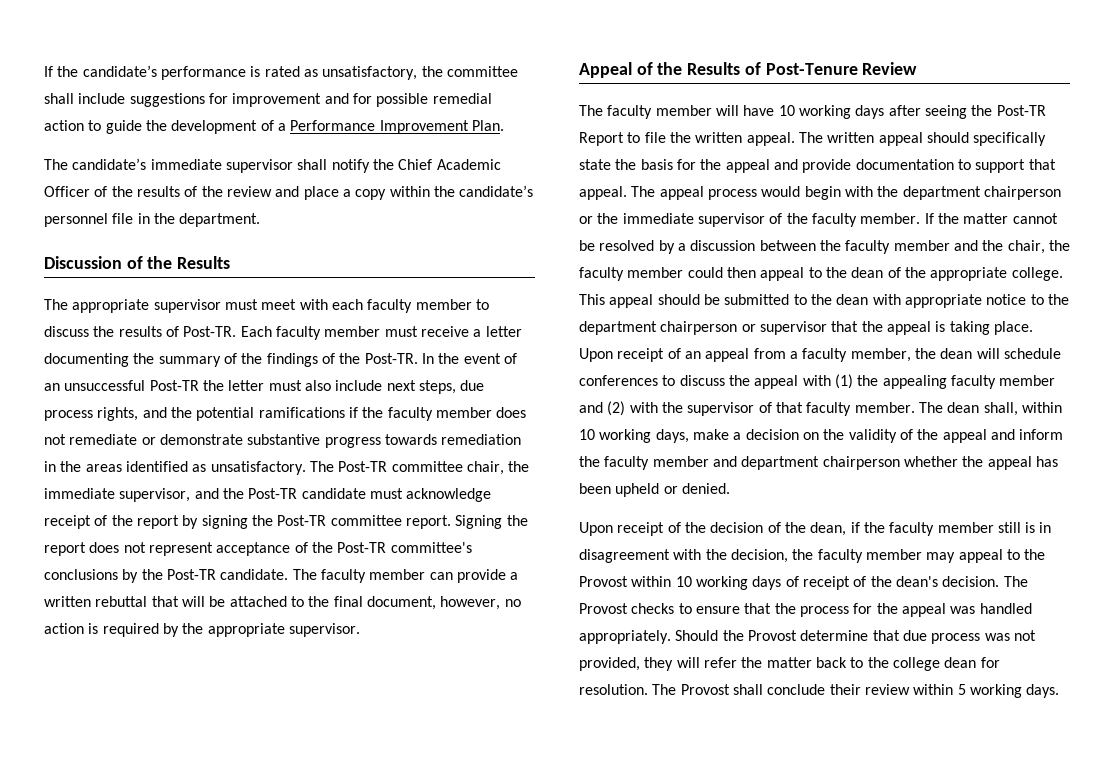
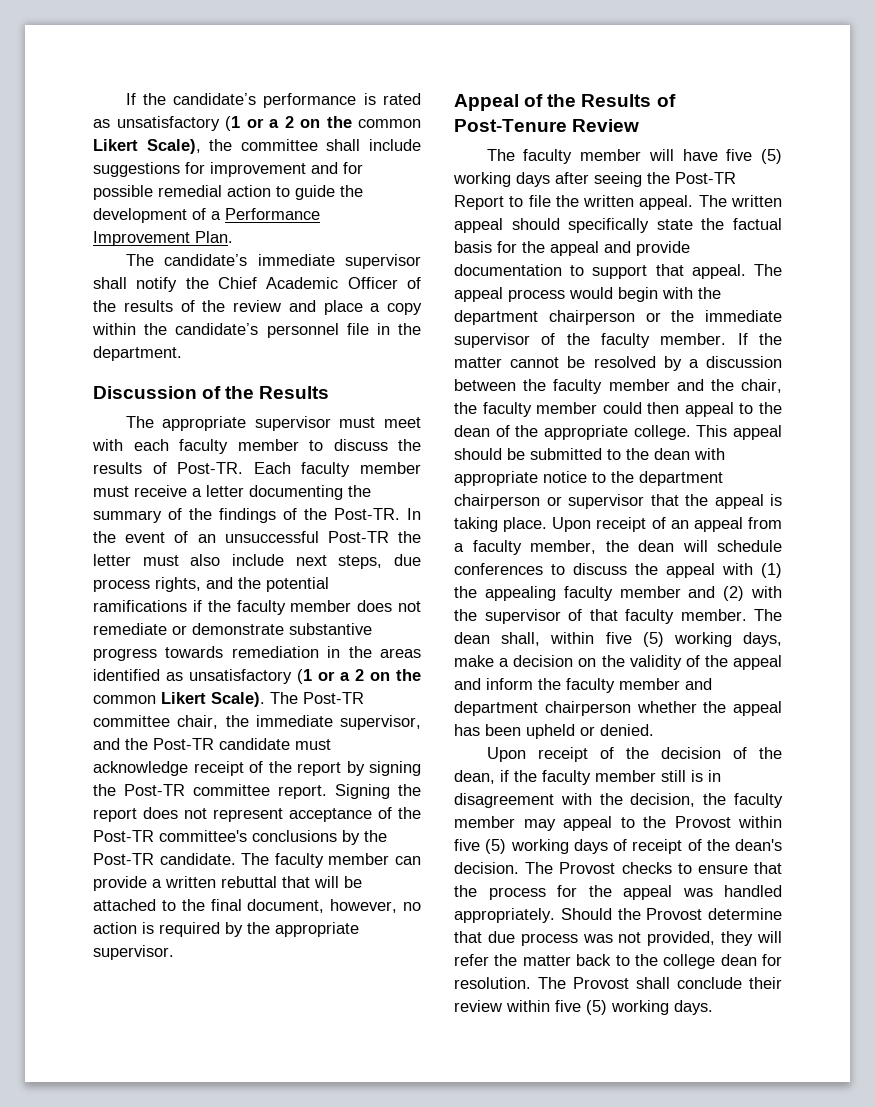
- If the candidate’s performance is rated as unsatisfactory, the committee shall include suggestions for improvement and for possible remedial action to guide the development of a Performance Improvement Plan.
+ If the candidate’s performance is rated as unsatisfactory (1 or a 2 on the common Likert Scale), the committee shall include suggestions for improvement and for possible remedial action to guide the development of a Performance Improvement Plan.
- In the event of an unsuccessful Post-TR the letter must also include next steps, due process rights, and the potential ramifications if the faculty member does not remediate or demonstrate substantive progress towards remediation in the areas identified as unsatisfactory.
+ In the event of an unsuccessful Post-TR the letter must also include next steps, due process rights, and the potential ramifications if the faculty member does not remediate or demonstrate substantive progress towards remediation in the areas identified as unsatisfactory (1 or a 2 on the common Likert Scale).
- The faculty member will have 10 working days after seeing the Post-TR Report to file the written appeal.
+ The faculty member will have five (5) working days after seeing the Post-TR Report to file the written appeal.
- The written appeal should specifically state the basis for the appeal and provide documentation to support that appeal.
+ The written appeal should specifically state the factual basis for the appeal and provide documentation to support that appeal.
- The dean shall, within 10 working days, make a decision on the validity of the appeal and inform the faculty member and department chairperson whether the appeal has been upheld or denied.
+ The dean shall, within five (5) working days, make a decision on the validity of the appeal and inform the faculty member and department chairperson whether the appeal has been upheld or denied.
- Upon receipt of the decision of the dean, if the faculty member still is in disagreement with the decision, the faculty member may appeal to the Provost within 10 working days of receipt of the dean's decision.
+ Upon receipt of the decision of the dean, if the faculty member still is in disagreement with the decision, the faculty member may appeal to the Provost within five (5) working days of receipt of the dean's decision.
- The Provost shall conclude their review within 5 working days.
+ The Provost shall conclude their review within five (5) working days.

